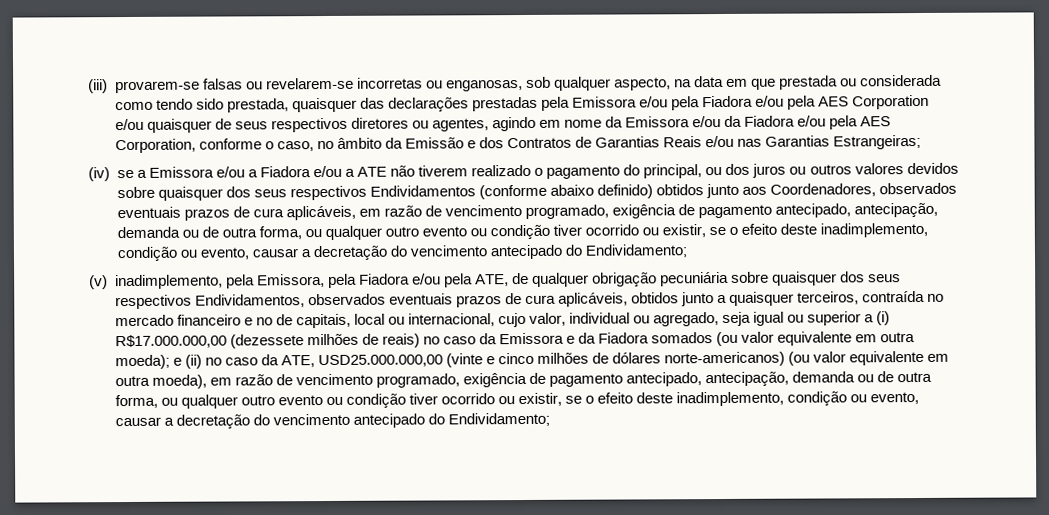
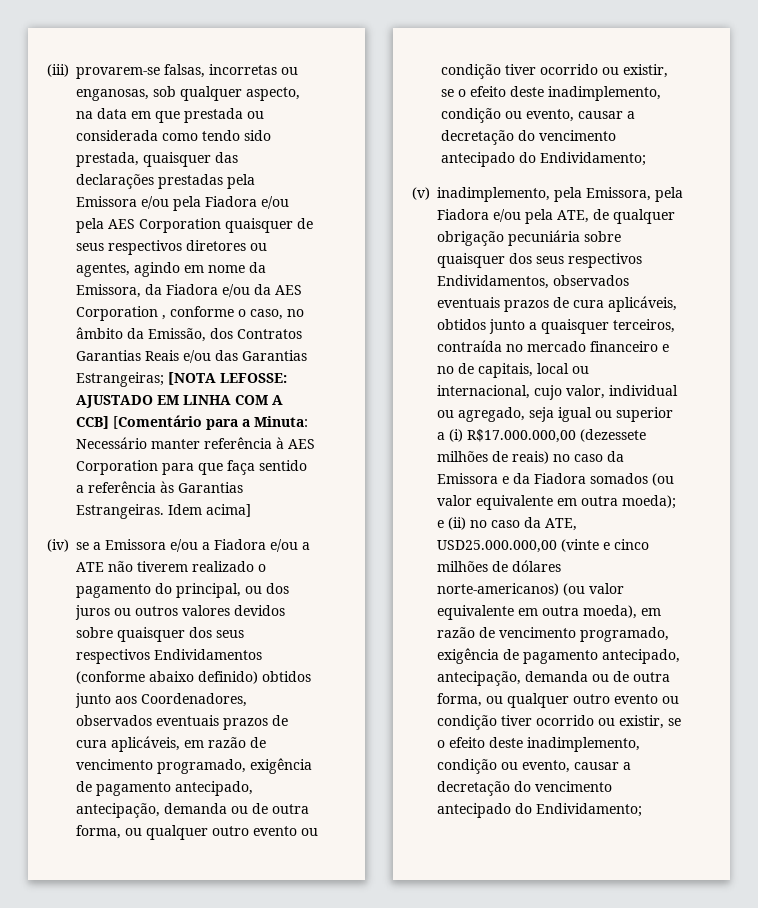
- (iii) provarem-se falsas ou revelarem-se incorretas ou enganosas, sob qualquer aspecto, na data em que prestada ou considerada como tendo sido prestada, quaisquer das declarações prestadas pela Emissora e/ou pela Fiadora e/ou pela AES Corporation e/ou quaisquer de seus respectivos diretores ou agentes, agindo em nome da Emissora e/ou da Fiadora e/ou pela AES Corporation, conforme o caso, no âmbito da Emissão e dos Contratos de Garantias Reais e/ou nas Garantias Estrangeiras;
+ (iii) provarem-se falsas, incorretas ou enganosas, sob qualquer aspecto, na data em que prestada ou considerada como tendo sido prestada, quaisquer das declarações prestadas pela Emissora e/ou pela Fiadora e/ou pela AES Corporation quaisquer de seus respectivos diretores ou agentes, agindo em nome da Emissora, da Fiadora e/ou da AES Corporation , conforme o caso, no âmbito da Emissão, dos Contratos Garantias Reais e/ou das Garantias Estrangeiras; [NOTA LEFOSSE: AJUSTADO EM LINHA COM A CCB] [Comentário para a Minuta: Necessário manter referência à AES Corporation para que faça sentido a referência às Garantias Estrangeiras. Idem acima]

